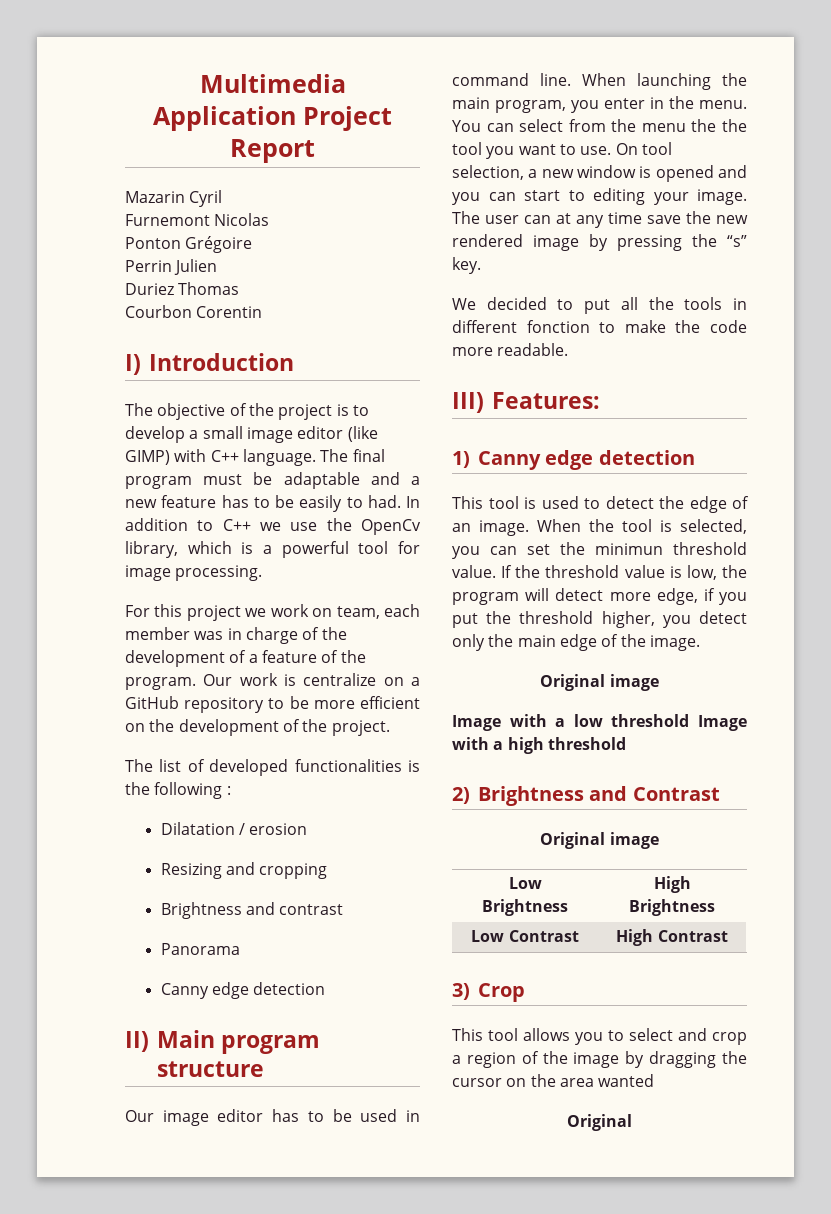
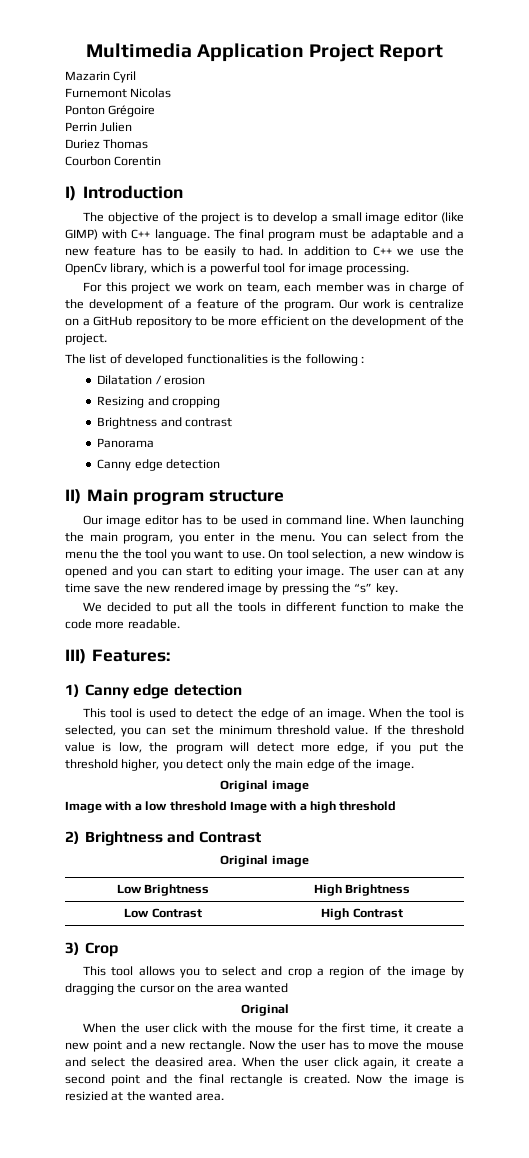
- We decided to put all the tools in different fonction to make the code more readable.
+ We decided to put all the tools in different function to make the code more readable.
- When the tool is selected, you can set the minimun threshold value.
+ When the tool is selected, you can set the minimum threshold value.
+ When the user click with the mouse for the first time, it create a new point and a new rectangle. Now the user has to move the mouse and select the deasired area. When the user click again, it create a second point and the final rectangle is created. Now the image is resizied at the wanted area.

